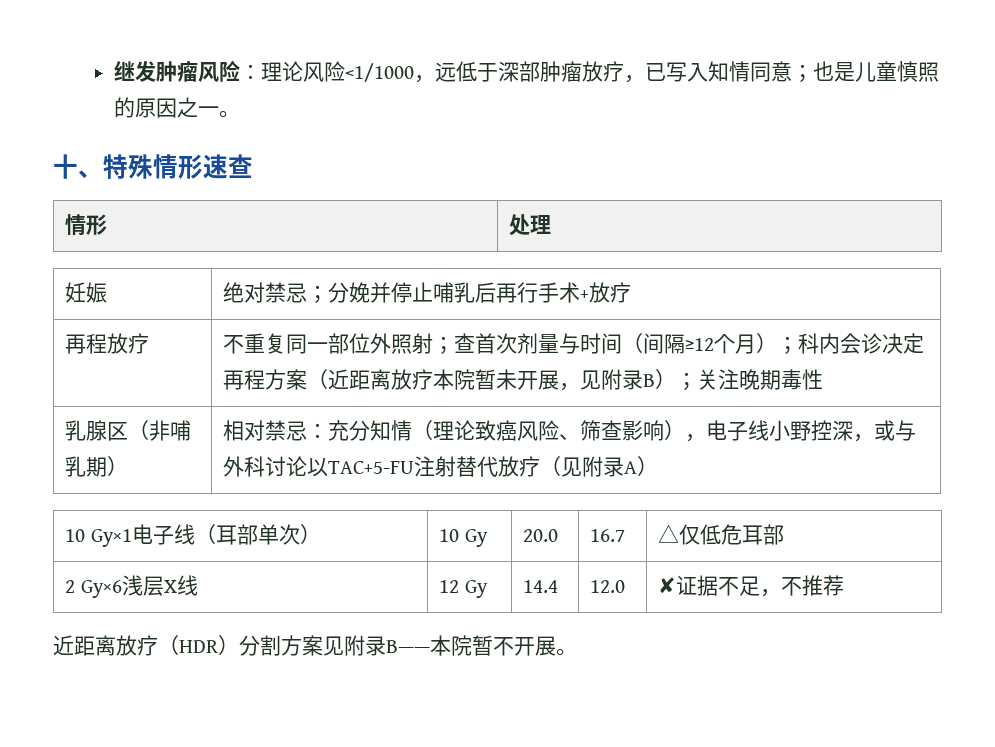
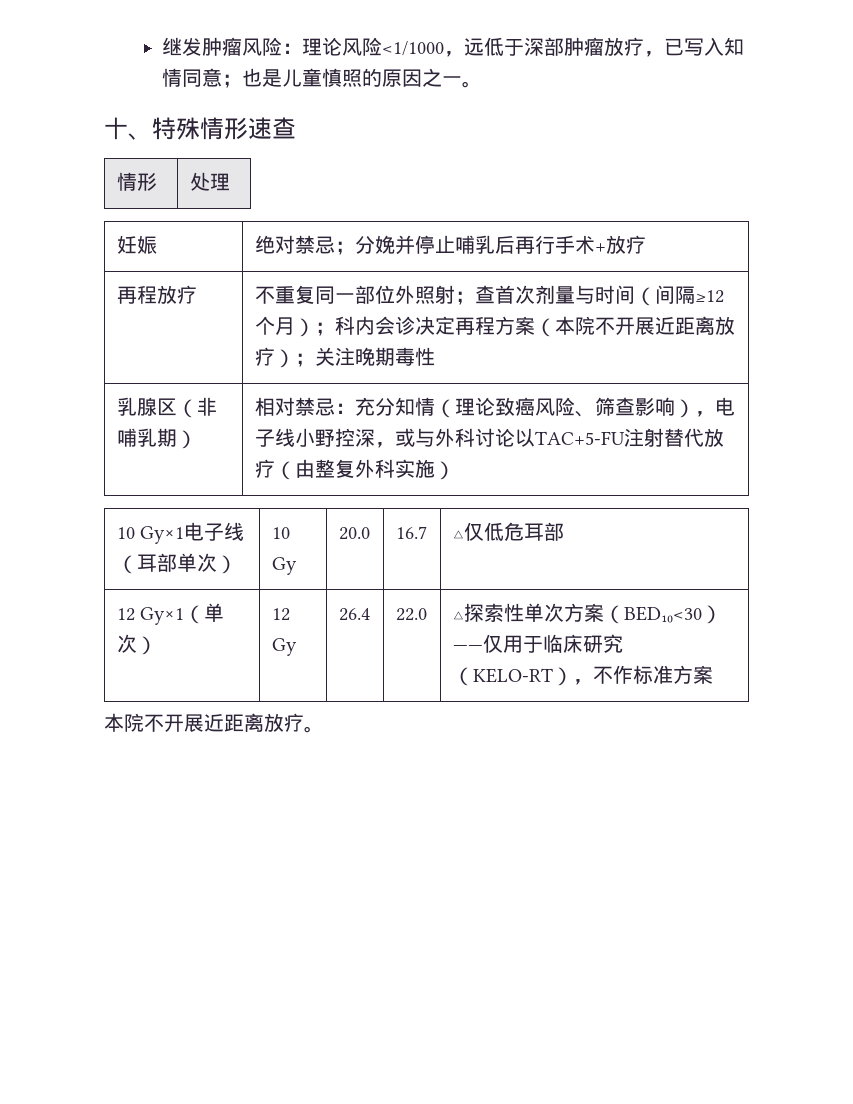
- 再程放疗 | 不重复同一部位外照射；查首次剂量与时间（间隔≥12个月）；科内会诊决定再程方案（近距离放疗本院暂未开展，见附录B）；关注晚期毒性
+ 再程放疗 | 不重复同一部位外照射；查首次剂量与时间（间隔≥12个月）；科内会诊决定再程方案（本院不开展近距离放疗）；关注晚期毒性
- 乳腺区（非哺乳期） | 相对禁忌：充分知情（理论致癌风险、筛查影响），电子线小野控深，或与外科讨论以TAC+5-FU注射替代放疗（见附录A）
+ 乳腺区（非哺乳期） | 相对禁忌：充分知情（理论致癌风险、筛查影响），电子线小野控深，或与外科讨论以TAC+5-FU注射替代放疗（由整复外科实施）
- 2 Gy×6浅层X线 | 12 Gy | 14.4 | 12.0 | ✘证据不足，不推荐
- 近距离放疗（HDR）分割方案见附录B——本院暂不开展。
+ 12 Gy×1（单次） | 12 Gy | 26.4 | 22.0 | △探索性单次方案（BED₁₀<30）——仅用于临床研究（KELO-RT），不作标准方案
+ 本院不开展近距离放疗。

